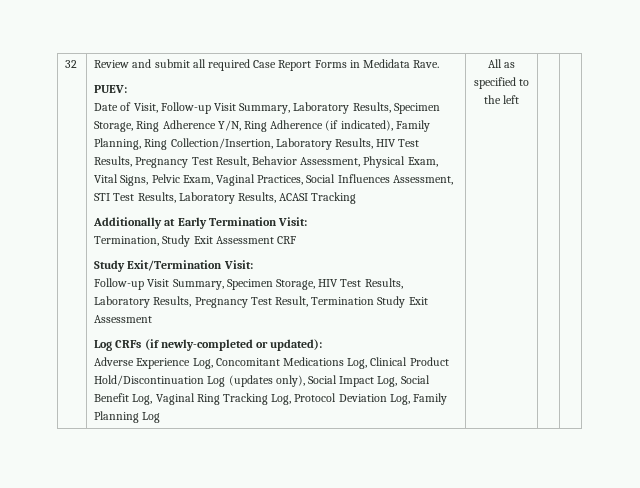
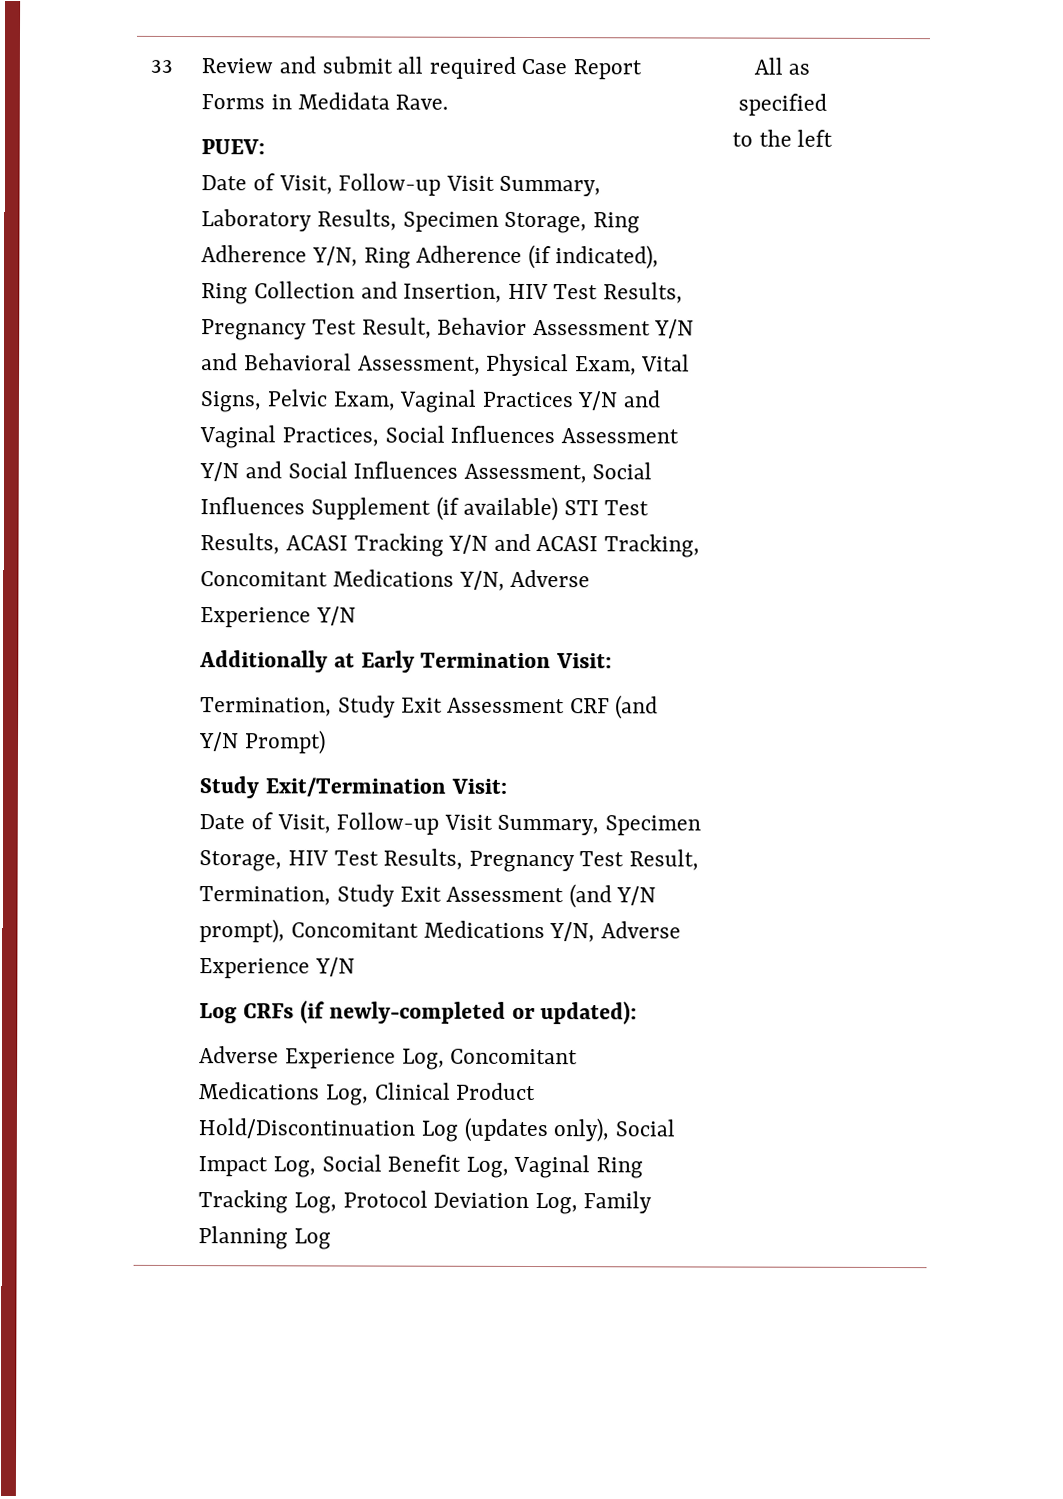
- 32
+ 33
- Date of Visit, Follow-up Visit Summary, Laboratory Results, Specimen Storage, Ring Adherence Y/N, Ring Adherence (if indicated), Family Planning, Ring Collection/Insertion, Laboratory Results, HIV Test Results, Pregnancy Test Result, Behavior Assessment, Physical Exam, Vital Signs, Pelvic Exam, Vaginal Practices, Social Influences Assessment, STI Test Results, Laboratory Results, ACASI Tracking
+ Date of Visit, Follow-up Visit Summary, Laboratory Results, Specimen Storage, Ring Adherence Y/N, Ring Adherence (if indicated), Ring Collection and Insertion, HIV Test Results, Pregnancy Test Result, Behavior Assessment Y/N and Behavioral Assessment, Physical Exam, Vital Signs, Pelvic Exam, Vaginal Practices Y/N and Vaginal Practices, Social Influences Assessment Y/N and Social Influences Assessment, Social Influences Supplement (if available) STI Test Results, ACASI Tracking Y/N and ACASI Tracking, Concomitant Medications Y/N, Adverse Experience Y/N
- Termination, Study Exit Assessment CRF
+ Termination, Study Exit Assessment CRF (and Y/N Prompt)
- Follow-up Visit Summary, Specimen Storage, HIV Test Results, Laboratory Results, Pregnancy Test Result, Termination Study Exit Assessment
+ Date of Visit, Follow-up Visit Summary, Specimen Storage, HIV Test Results, Pregnancy Test Result, Termination, Study Exit Assessment (and Y/N prompt), Concomitant Medications Y/N, Adverse Experience Y/N

